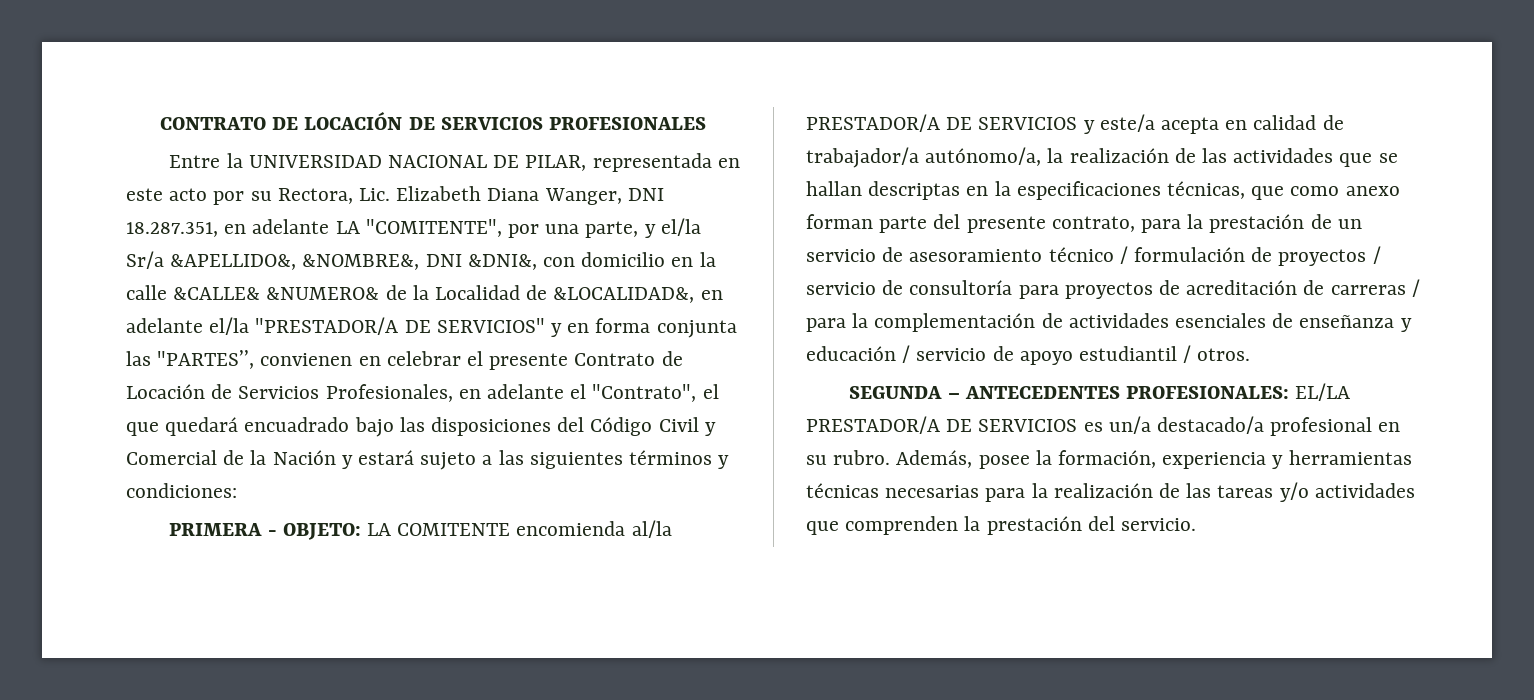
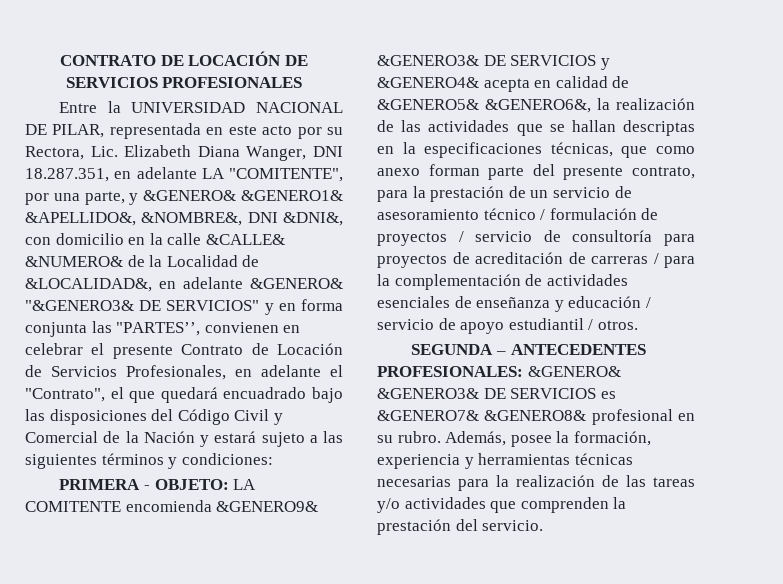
- Entre la UNIVERSIDAD NACIONAL DE PILAR, representada en este acto por su Rectora, Lic. Elizabeth Diana Wanger, DNI 18.287.351, en adelante LA "COMITENTE", por una parte, y el/la Sr/a &APELLIDO&, &NOMBRE&, DNI &DNI&, con domicilio en la calle &CALLE& &NUMERO& de la Localidad de &LOCALIDAD&, en adelante el/la "PRESTADOR/A DE SERVICIOS" y en forma conjunta las "PARTES’’, convienen en celebrar el presente Contrato de Locación de Servicios Profesionales, en adelante el "Contrato", el que quedará encuadrado bajo las disposiciones del Código Civil y Comercial de la Nación y estará sujeto a las siguientes términos y condiciones:
+ Entre la UNIVERSIDAD NACIONAL DE PILAR, representada en este acto por su Rectora, Lic. Elizabeth Diana Wanger, DNI 18.287.351, en adelante LA "COMITENTE", por una parte, y &GENERO& &GENERO1& &APELLIDO&, &NOMBRE&, DNI &DNI&, con domicilio en la calle &CALLE& &NUMERO& de la Localidad de &LOCALIDAD&, en adelante &GENERO& "&GENERO3& DE SERVICIOS" y en forma conjunta las "PARTES’’, convienen en celebrar el presente Contrato de Locación de Servicios Profesionales, en adelante el "Contrato", el que quedará encuadrado bajo las disposiciones del Código Civil y Comercial de la Nación y estará sujeto a las siguientes términos y condiciones:
- LA COMITENTE encomienda al/la PRESTADOR/A DE SERVICIOS y este/a acepta en calidad de trabajador/a autónomo/a, la realización de las actividades que se hallan descriptas en la especificaciones técnicas, que como anexo forman parte del presente contrato, para la prestación de un servicio de asesoramiento técnico / formulación de proyectos / servicio de consultoría para proyectos de acreditación de carreras / para la complementación de actividades esenciales de enseñanza y educación / servicio de apoyo estudiantil / otros.
+ LA COMITENTE encomienda &GENERO9& &GENERO3& DE SERVICIOS y &GENERO4& acepta en calidad de &GENERO5& &GENERO6&, la realización de las actividades que se hallan descriptas en la especificaciones técnicas, que como anexo forman parte del presente contrato, para la prestación de un servicio de asesoramiento técnico / formulación de proyectos / servicio de consultoría para proyectos de acreditación de carreras / para la complementación de actividades esenciales de enseñanza y educación / servicio de apoyo estudiantil / otros.
- SEGUNDA – ANTECEDENTES PROFESIONALES: EL/LA PRESTADOR/A DE SERVICIOS es un/a destacado/a profesional en su rubro.
+ SEGUNDA – ANTECEDENTES PROFESIONALES: &GENERO& &GENERO3& DE SERVICIOS es &GENERO7& &GENERO8& profesional en su rubro.

